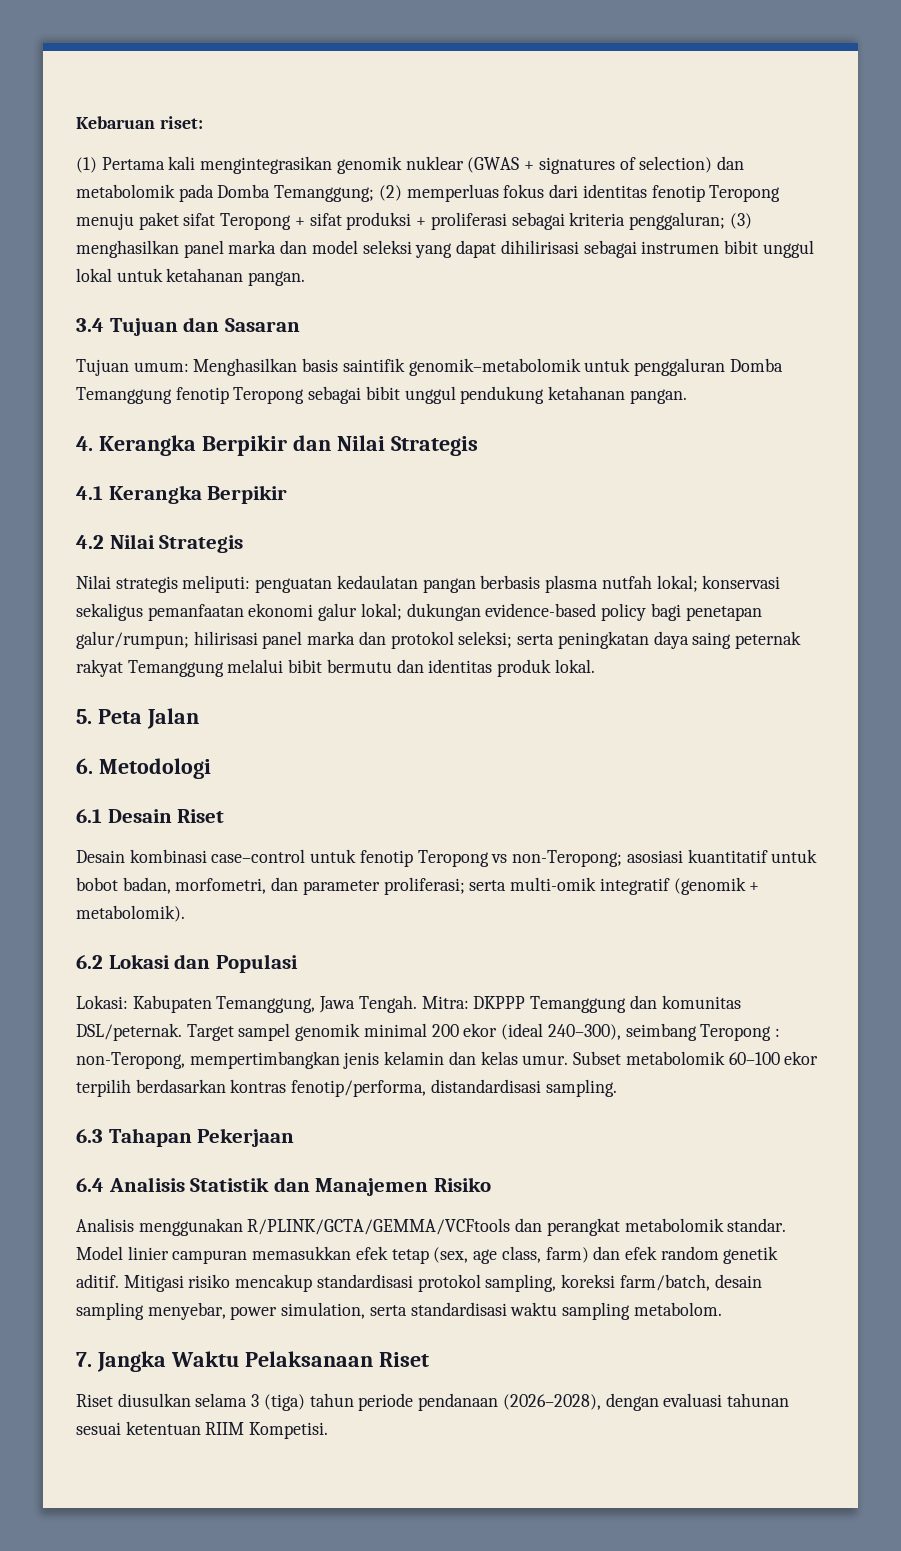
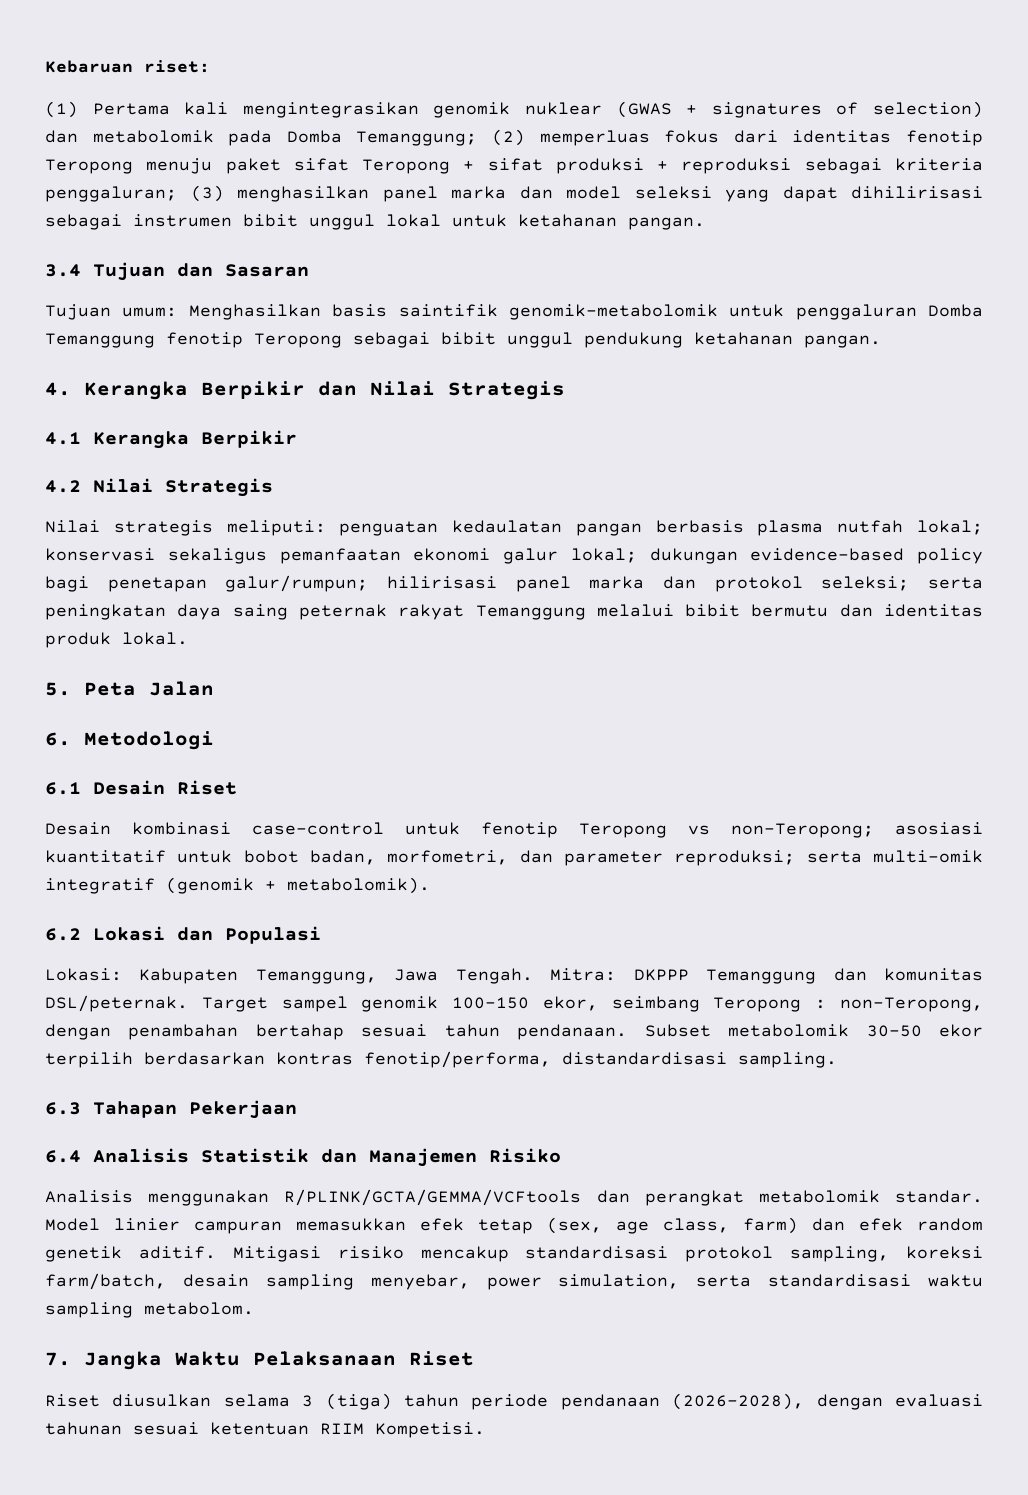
- (1) Pertama kali mengintegrasikan genomik nuklear (GWAS + signatures of selection) dan metabolomik pada Domba Temanggung; (2) memperluas fokus dari identitas fenotip Teropong menuju paket sifat Teropong + sifat produksi + proliferasi sebagai kriteria penggaluran; (3) menghasilkan panel marka dan model seleksi yang dapat dihilirisasi sebagai instrumen bibit unggul lokal untuk ketahanan pangan.
+ (1) Pertama kali mengintegrasikan genomik nuklear (GWAS + signatures of selection) dan metabolomik pada Domba Temanggung; (2) memperluas fokus dari identitas fenotip Teropong menuju paket sifat Teropong + sifat produksi + reproduksi sebagai kriteria penggaluran; (3) menghasilkan panel marka dan model seleksi yang dapat dihilirisasi sebagai instrumen bibit unggul lokal untuk ketahanan pangan.
- Desain kombinasi case–control untuk fenotip Teropong vs non-Teropong; asosiasi kuantitatif untuk bobot badan, morfometri, dan parameter proliferasi; serta multi-omik integratif (genomik + metabolomik).
+ Desain kombinasi case–control untuk fenotip Teropong vs non-Teropong; asosiasi kuantitatif untuk bobot badan, morfometri, dan parameter reproduksi; serta multi-omik integratif (genomik + metabolomik).
- Target sampel genomik minimal 200 ekor (ideal 240–300), seimbang Teropong : non-Teropong, mempertimbangkan jenis kelamin dan kelas umur.
+ Target sampel genomik 100–150 ekor, seimbang Teropong : non-Teropong, dengan penambahan bertahap sesuai tahun pendanaan.
- Subset metabolomik 60–100 ekor terpilih berdasarkan kontras fenotip/performa, distandardisasi sampling.
+ Subset metabolomik 30–50 ekor terpilih berdasarkan kontras fenotip/performa, distandardisasi sampling.

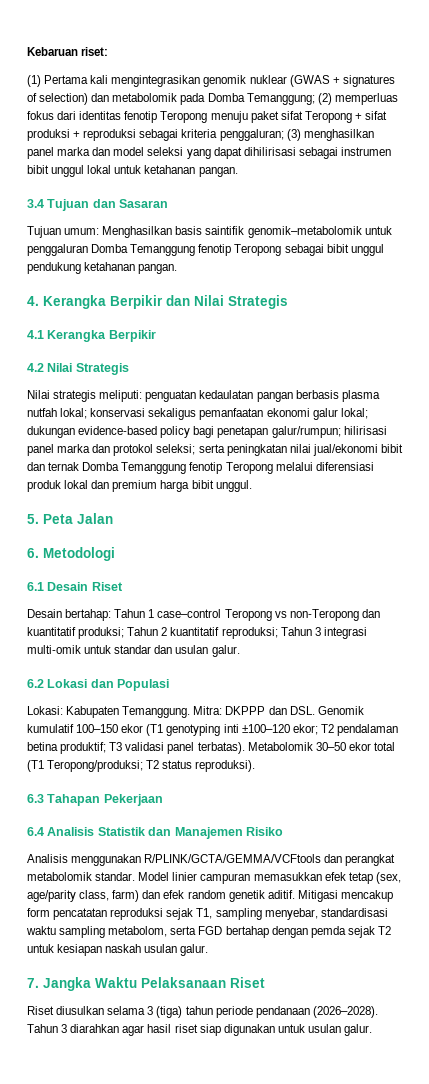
- Nilai strategis meliputi: penguatan kedaulatan pangan berbasis plasma nutfah lokal; konservasi sekaligus pemanfaatan ekonomi galur lokal; dukungan evidence-based policy bagi penetapan galur/rumpun; hilirisasi panel marka dan protokol seleksi; serta peningkatan daya saing peternak rakyat Temanggung melalui bibit bermutu dan identitas produk lokal.
+ Nilai strategis meliputi: penguatan kedaulatan pangan berbasis plasma nutfah lokal; konservasi sekaligus pemanfaatan ekonomi galur lokal; dukungan evidence-based policy bagi penetapan galur/rumpun; hilirisasi panel marka dan protokol seleksi; serta peningkatan nilai jual/ekonomi bibit dan ternak Domba Temanggung fenotip Teropong melalui diferensiasi produk lokal dan premium harga bibit unggul.
- Desain kombinasi case–control untuk fenotip Teropong vs non-Teropong; asosiasi kuantitatif untuk bobot badan, morfometri, dan parameter reproduksi; serta multi-omik integratif (genomik + metabolomik).
+ Desain bertahap: Tahun 1 case–control Teropong vs non-Teropong dan kuantitatif produksi; Tahun 2 kuantitatif reproduksi; Tahun 3 integrasi multi-omik untuk standar dan usulan galur.
- Lokasi: Kabupaten Temanggung, Jawa Tengah. Mitra: DKPPP Temanggung dan komunitas DSL/peternak. Target sampel genomik 100–150 ekor, seimbang Teropong : non-Teropong, dengan penambahan bertahap sesuai tahun pendanaan. Subset metabolomik 30–50 ekor terpilih berdasarkan kontras fenotip/performa, distandardisasi sampling.
+ Lokasi: Kabupaten Temanggung. Mitra: DKPPP dan DSL. Genomik kumulatif 100–150 ekor (T1 genotyping inti ±100–120 ekor; T2 pendalaman betina produktif; T3 validasi panel terbatas). Metabolomik 30–50 ekor total (T1 Teropong/produksi; T2 status reproduksi).
- Model linier campuran memasukkan efek tetap (sex, age class, farm) dan efek random genetik aditif.
+ Model linier campuran memasukkan efek tetap (sex, age/parity class, farm) dan efek random genetik aditif.
- Mitigasi risiko mencakup standardisasi protokol sampling, koreksi farm/batch, desain sampling menyebar, power simulation, serta standardisasi waktu sampling metabolom.
+ Mitigasi mencakup form pencatatan reproduksi sejak T1, sampling menyebar, standardisasi waktu sampling metabolom, serta FGD bertahap dengan pemda sejak T2 untuk kesiapan naskah usulan galur.
- Riset diusulkan selama 3 (tiga) tahun periode pendanaan (2026–2028), dengan evaluasi tahunan sesuai ketentuan RIIM Kompetisi.
+ Riset diusulkan selama 3 (tiga) tahun periode pendanaan (2026–2028). Tahun 3 diarahkan agar hasil riset siap digunakan untuk usulan galur.

